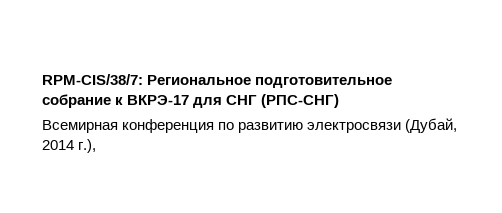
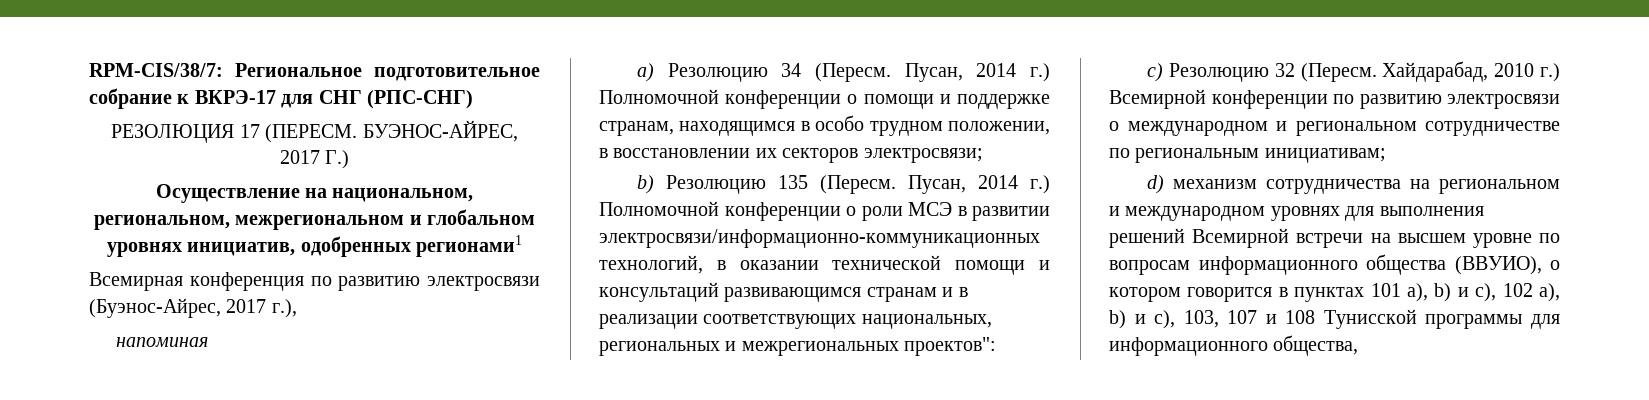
+ РЕЗОЛЮЦИЯ 17 (ПЕРЕСМ. БУЭНОС-АЙРЕС, 2017 Г.)
+ Осуществление на национальном, региональном, межрегиональном и глобальном уровнях инициатив, одобренных регионами1
- Всемирная конференция по развитию электросвязи (Дубай, 2014 г.),
+ Всемирная конференция по развитию электросвязи (Буэнос-Айрес, 2017 г.),
+ напоминая
+ a) Резолюцию 34 (Пересм. Пусан, 2014 г.) Полномочной конференции о помощи и поддержке странам, находящимся в особо трудном положении, в восстановлении их секторов электросвязи;
+ b) Резолюцию 135 (Пересм. Пусан, 2014 г.) Полномочной конференции о роли МСЭ в развитии электросвязи/информационно-коммуникационных технологий, в оказании технической помощи и консультаций развивающимся странам и в реализации соответствующих национальных, региональных и межрегиональных проектов":
+ c) Резолюцию 32 (Пересм. Хайдарабад, 2010 г.) Всемирной конференции по развитию электросвязи о международном и региональном сотрудничестве по региональным инициативам;
+ d) механизм сотрудничества на региональном и международном уровнях для выполнения решений Всемирной встречи на высшем уровне по вопросам информационного общества (ВВУИО), о котором говорится в пунктах 101 а), b) и с), 102 а), b) и с), 103, 107 и 108 Тунисской программы для информационного общества,

